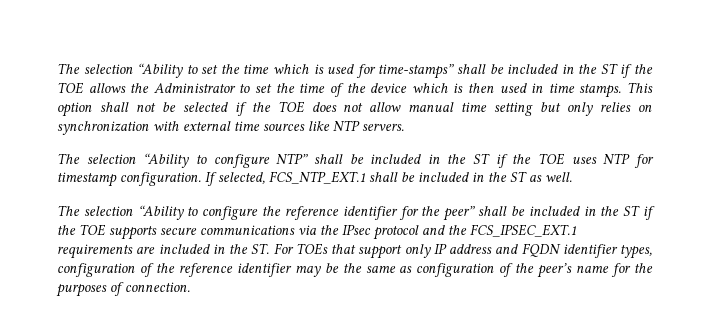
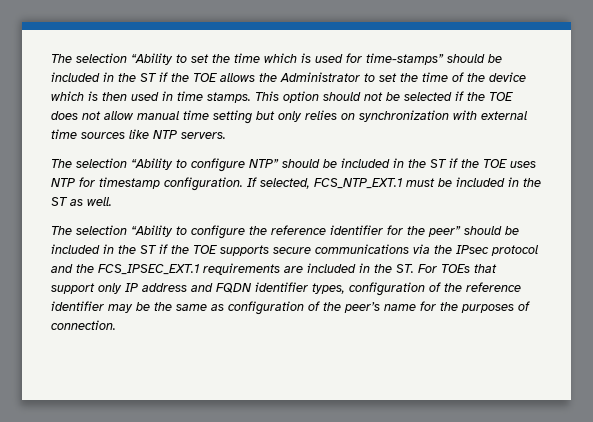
- The selection “Ability to set the time which is used for time-stamps” shall be included in the ST if the TOE allows the Administrator to set the time of the device which is then used in time stamps.
+ The selection “Ability to set the time which is used for time-stamps” should be included in the ST if the TOE allows the Administrator to set the time of the device which is then used in time stamps.
- This option shall not be selected if the TOE does not allow manual time setting but only relies on synchronization with external time sources like NTP servers.
+ This option should not be selected if the TOE does not allow manual time setting but only relies on synchronization with external time sources like NTP servers.
- The selection “Ability to configure NTP” shall be included in the ST if the TOE uses NTP for timestamp configuration.
+ The selection “Ability to configure NTP” should be included in the ST if the TOE uses NTP for timestamp configuration.
- If selected, FCS_NTP_EXT.1 shall be included in the ST as well.
+ If selected, FCS_NTP_EXT.1 must be included in the ST as well.
- The selection “Ability to configure the reference identifier for the peer” shall be included in the ST if the TOE supports secure communications via the IPsec protocol and the FCS_IPSEC_EXT.1 requirements are included in the ST. For TOEs that support only IP address and FQDN identifier types, configuration of the reference identifier may be the same as configuration of the peer’s name for the purposes of connection.
+ The selection “Ability to configure the reference identifier for the peer” should be included in the ST if the TOE supports secure communications via the IPsec protocol and the FCS_IPSEC_EXT.1 requirements are included in the ST. For TOEs that support only IP address and FQDN identifier types, configuration of the reference identifier may be the same as configuration of the peer’s name for the purposes of connection.

